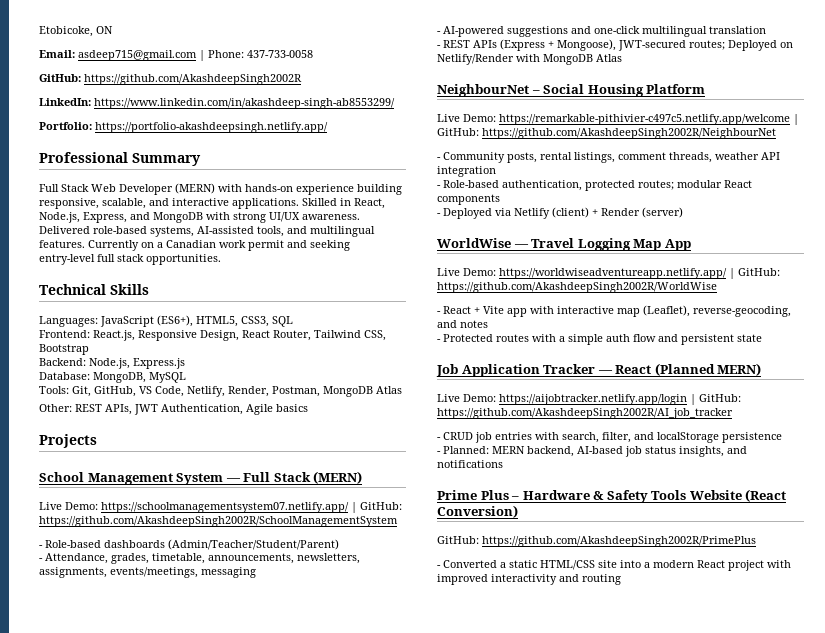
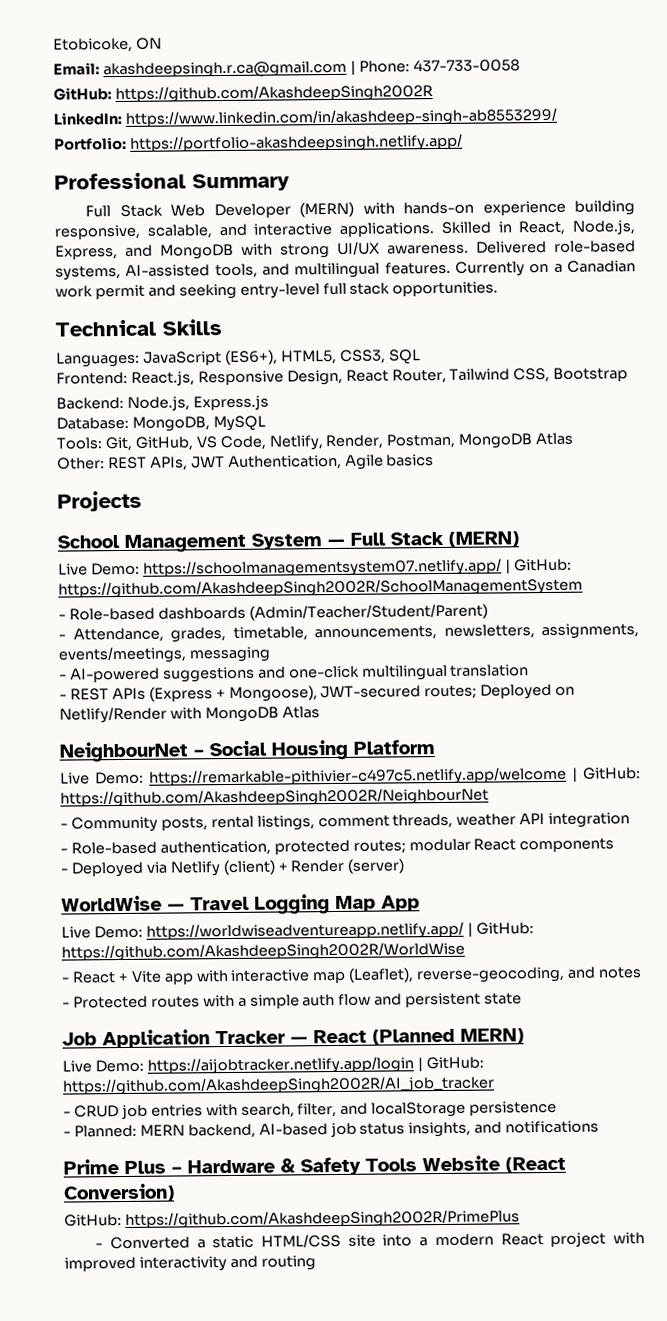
- Email: asdeep715@gmail.com | Phone: 437-733-0058
+ Email: akashdeepsingh.r.ca@gmail.com | Phone: 437-733-0058

